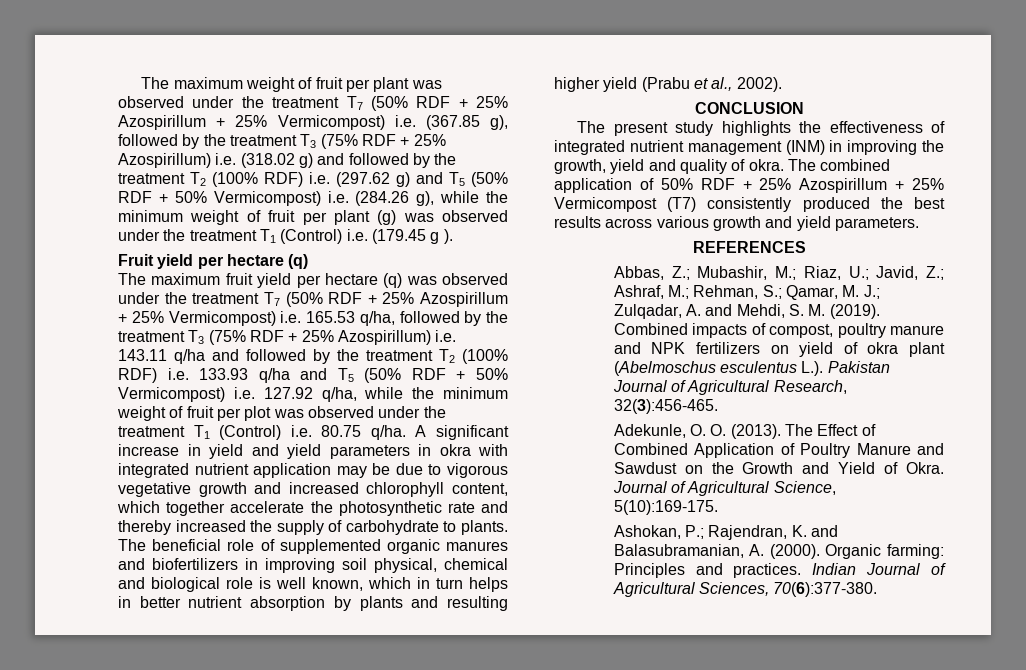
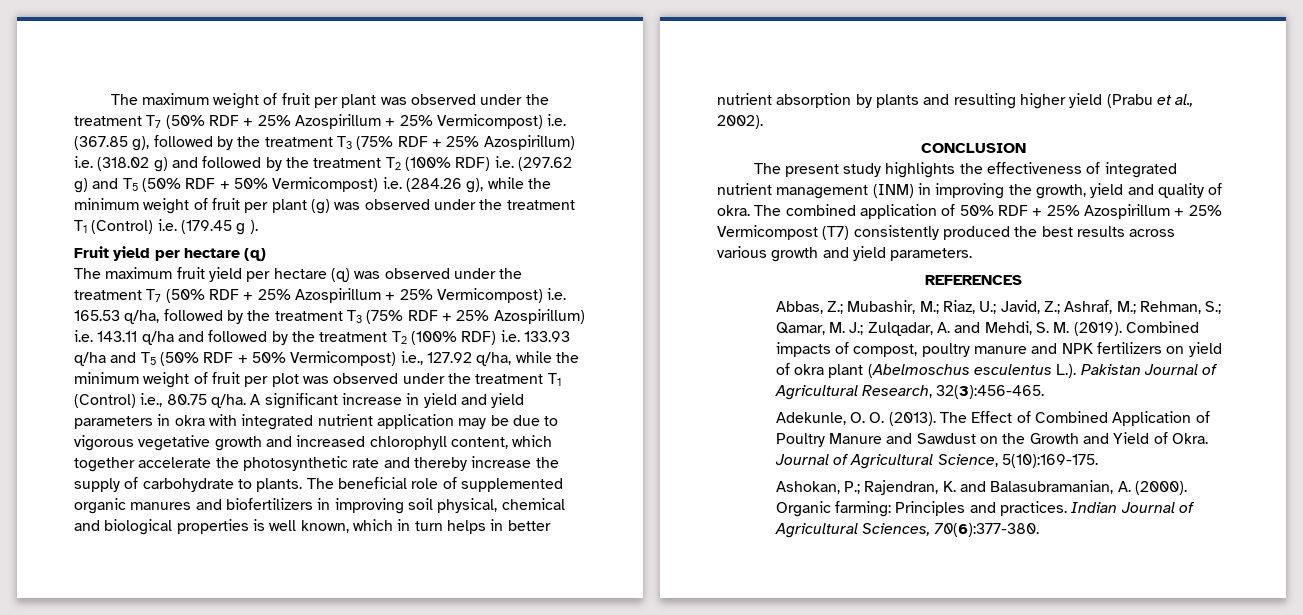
- The maximum fruit yield per hectare (q) was observed under the treatment T7 (50% RDF + 25% Azospirillum + 25% Vermicompost) i.e. 165.53 q/ha, followed by the treatment T3 (75% RDF + 25% Azospirillum) i.e. 143.11 q/ha and followed by the treatment T2 (100% RDF) i.e. 133.93 q/ha and T5 (50% RDF + 50% Vermicompost) i.e. 127.92 q/ha, while the minimum weight of fruit per plot was observed under the treatment T1 (Control) i.e. 80.75 q/ha.
+ The maximum fruit yield per hectare (q) was observed under the treatment T7 (50% RDF + 25% Azospirillum + 25% Vermicompost) i.e. 165.53 q/ha, followed by the treatment T3 (75% RDF + 25% Azospirillum) i.e. 143.11 q/ha and followed by the treatment T2 (100% RDF) i.e. 133.93 q/ha and T5 (50% RDF + 50% Vermicompost) i.e., 127.92 q/ha, while the minimum weight of fruit per plot was observed under the treatment T1 (Control) i.e., 80.75 q/ha.
- A significant increase in yield and yield parameters in okra with integrated nutrient application may be due to vigorous vegetative growth and increased chlorophyll content, which together accelerate the photosynthetic rate and thereby increased the supply of carbohydrate to plants.
+ A significant increase in yield and yield parameters in okra with integrated nutrient application may be due to vigorous vegetative growth and increased chlorophyll content, which together accelerate the photosynthetic rate and thereby increase the supply of carbohydrate to plants.
- The beneficial role of supplemented organic manures and biofertilizers in improving soil physical, chemical and biological role is well known, which in turn helps in better nutrient absorption by plants and resulting higher yield (Prabu et al., 2002).
+ The beneficial role of supplemented organic manures and biofertilizers in improving soil physical, chemical and biological properties is well known, which in turn helps in better nutrient absorption by plants and resulting higher yield (Prabu et al., 2002).

